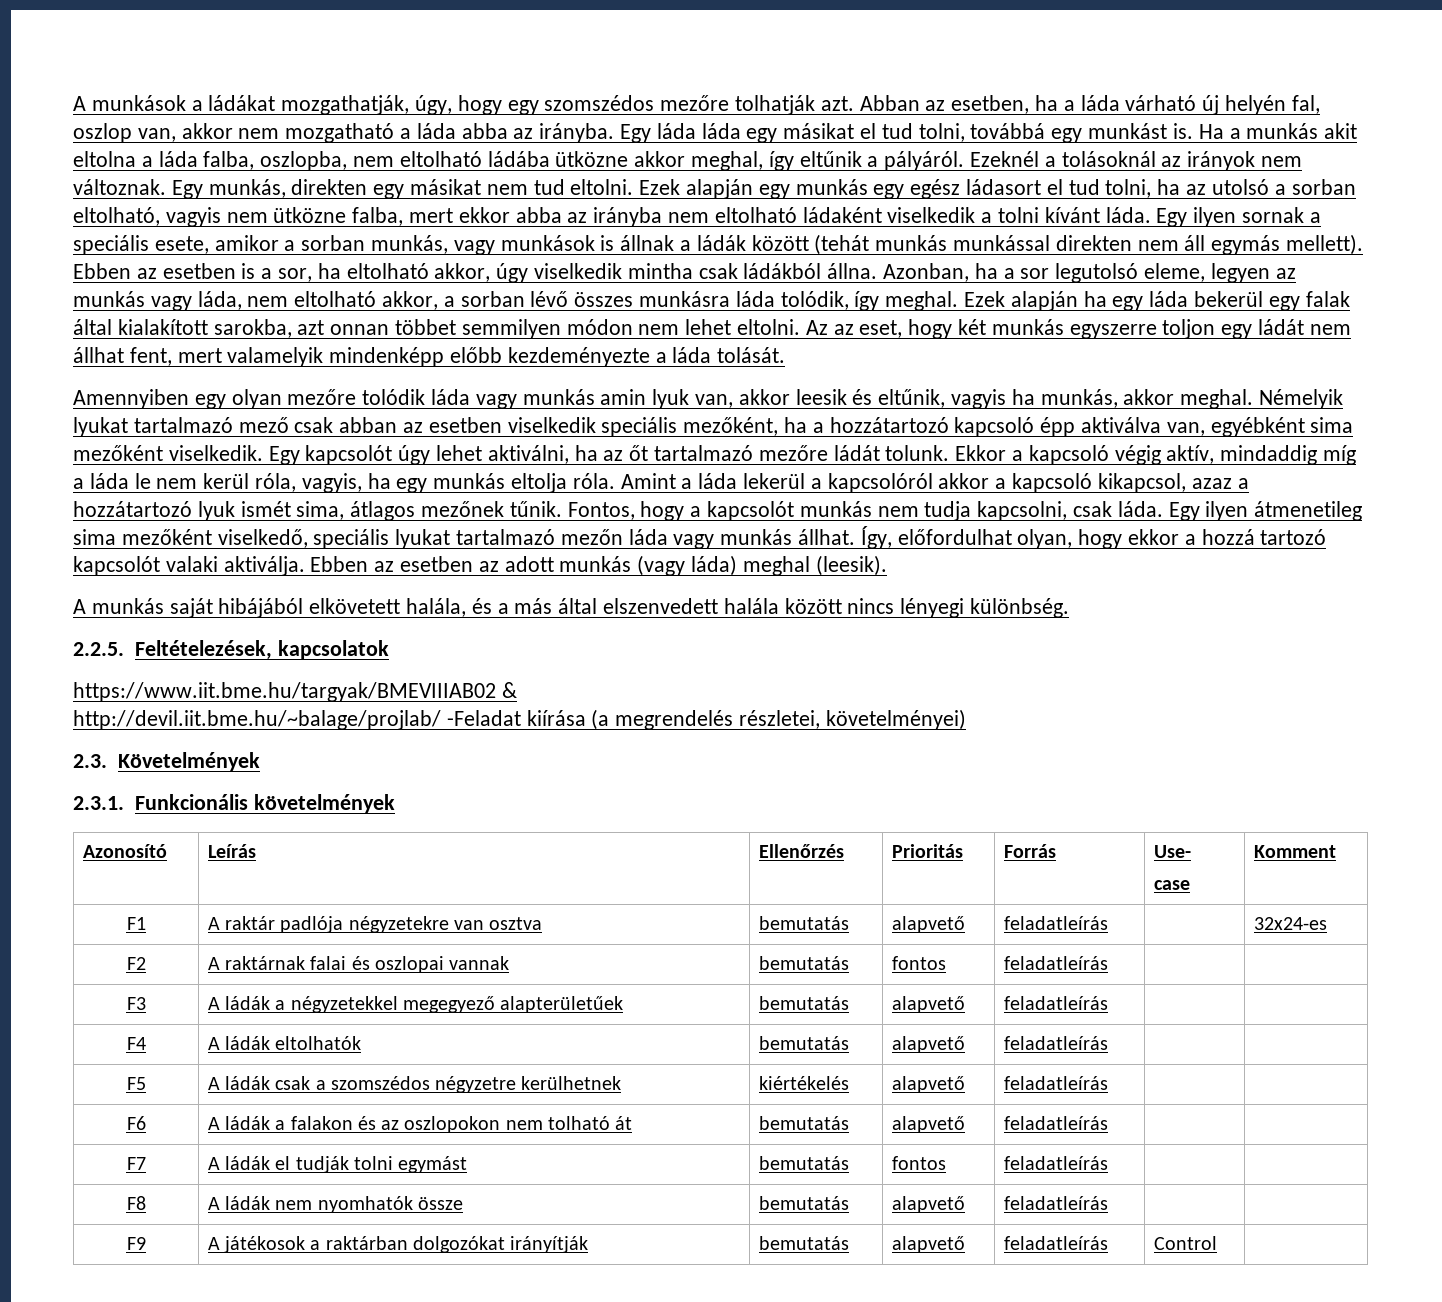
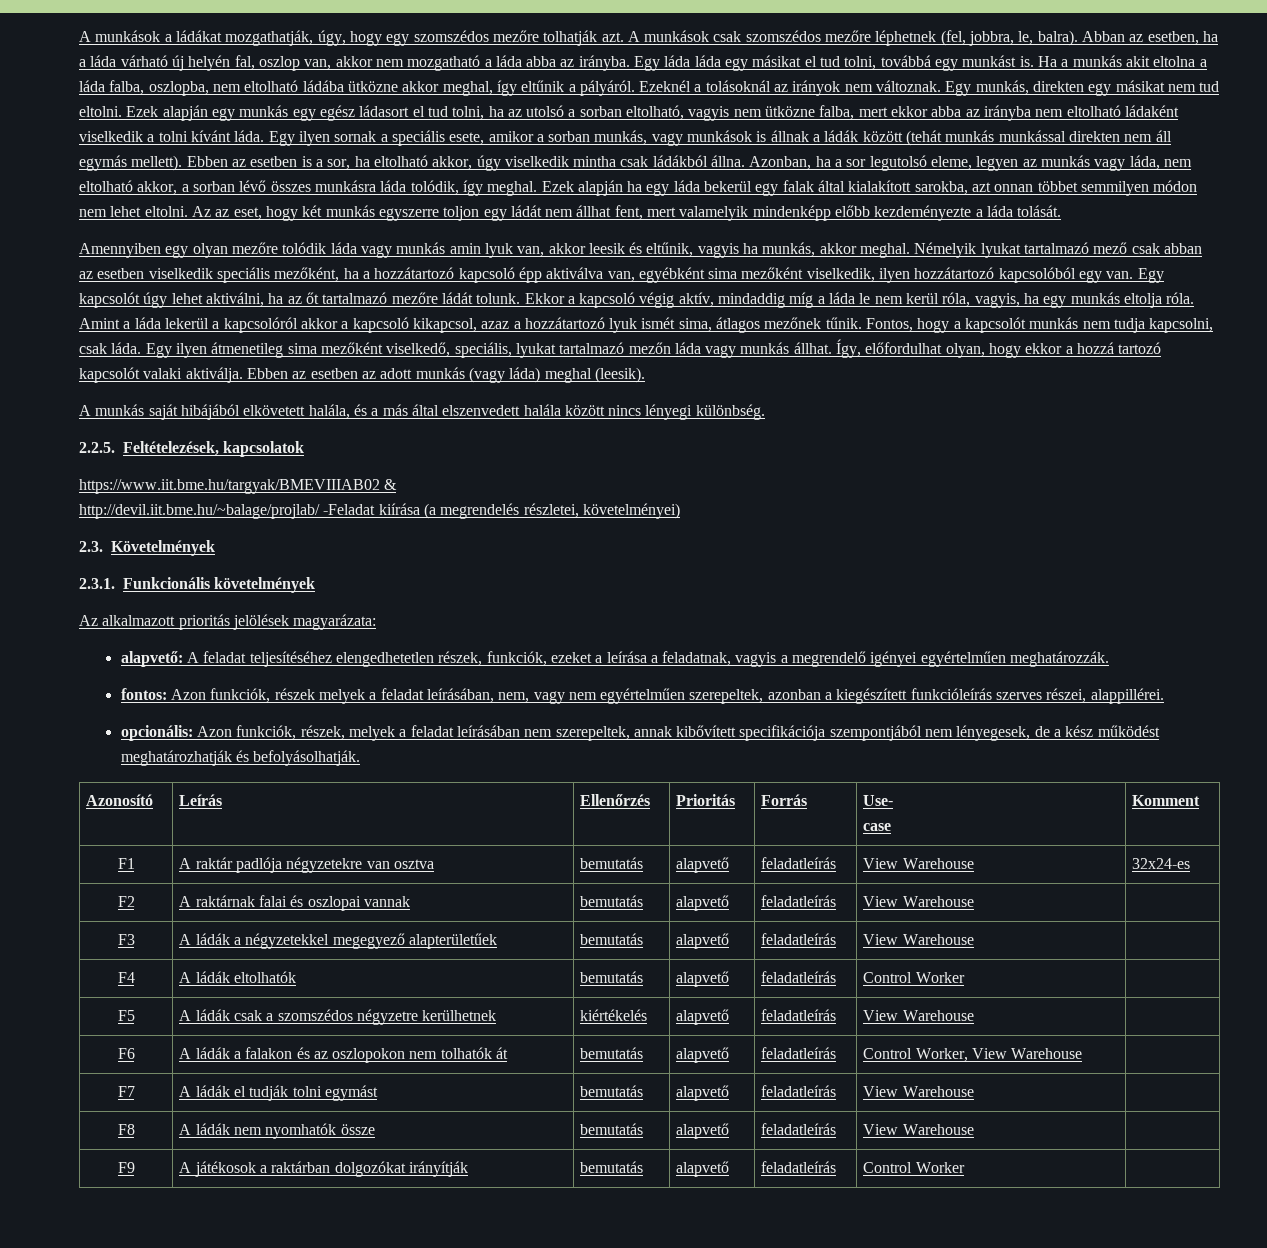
+ A munkások csak szomszédos mezőre léphetnek (fel, jobbra, le, balra).
- Némelyik lyukat tartalmazó mező csak abban az esetben viselkedik speciális mezőként, ha a hozzátartozó kapcsoló épp aktiválva van, egyébként sima mezőként viselkedik.
+ Némelyik lyukat tartalmazó mező csak abban az esetben viselkedik speciális mezőként, ha a hozzátartozó kapcsoló épp aktiválva van, egyébként sima mezőként viselkedik, ilyen hozzátartozó kapcsolóból egy van.
- Egy ilyen átmenetileg sima mezőként viselkedő, speciális lyukat tartalmazó mezőn láda vagy munkás állhat.
+ Egy ilyen átmenetileg sima mezőként viselkedő, speciális, lyukat tartalmazó mezőn láda vagy munkás állhat.
+ Az alkalmazott prioritás jelölések magyarázata:
+ alapvető: A feladat teljesítéséhez elengedhetetlen részek, funkciók, ezeket a leírása a feladatnak, vagyis a megrendelő igényei egyértelműen meghatározzák.
+ fontos: Azon funkciók, részek melyek a feladat leírásában, nem, vagy nem egyértelműen szerepeltek, azonban a kiegészített funkcióleírás szerves részei, alappillérei.
+ opcionális: Azon funkciók, részek, melyek a feladat leírásában nem szerepeltek, annak kibővített specifikációja szempontjából nem lényegesek, de a kész működést meghatározhatják és befolyásolhatják.
- F1 | A raktár padlója négyzetekre van osztva | bemutatás | alapvető | feladatleírás | | 32x24-es
+ F1 | A raktár padlója négyzetekre van osztva | bemutatás | alapvető | feladatleírás | View Warehouse | 32x24-es
- F2 | A raktárnak falai és oszlopai vannak | bemutatás | fontos | feladatleírás | |
+ F2 | A raktárnak falai és oszlopai vannak | bemutatás | alapvető | feladatleírás | View Warehouse |
- F3 | A ládák a négyzetekkel megegyező alapterületűek | bemutatás | alapvető | feladatleírás | |
+ F3 | A ládák a négyzetekkel megegyező alapterületűek | bemutatás | alapvető | feladatleírás | View Warehouse |
- F4 | A ládák eltolhatók | bemutatás | alapvető | feladatleírás | |
+ F4 | A ládák eltolhatók | bemutatás | alapvető | feladatleírás | Control Worker |
- F5 | A ládák csak a szomszédos négyzetre kerülhetnek | kiértékelés | alapvető | feladatleírás | |
+ F5 | A ládák csak a szomszédos négyzetre kerülhetnek | kiértékelés | alapvető | feladatleírás | View Warehouse |
- F6 | A ládák a falakon és az oszlopokon nem tolható át | bemutatás | alapvető | feladatleírás | |
+ F6 | A ládák a falakon és az oszlopokon nem tolhatók át | bemutatás | alapvető | feladatleírás | Control Worker, View Warehouse |
- F7 | A ládák el tudják tolni egymást | bemutatás | fontos | feladatleírás | |
+ F7 | A ládák el tudják tolni egymást | bemutatás | alapvető | feladatleírás | View Warehouse |
- F8 | A ládák nem nyomhatók össze | bemutatás | alapvető | feladatleírás | |
+ F8 | A ládák nem nyomhatók össze | bemutatás | alapvető | feladatleírás | View Warehouse |
- F9 | A játékosok a raktárban dolgozókat irányítják | bemutatás | alapvető | feladatleírás | Control |
+ F9 | A játékosok a raktárban dolgozókat irányítják | bemutatás | alapvető | feladatleírás | Control Worker |

